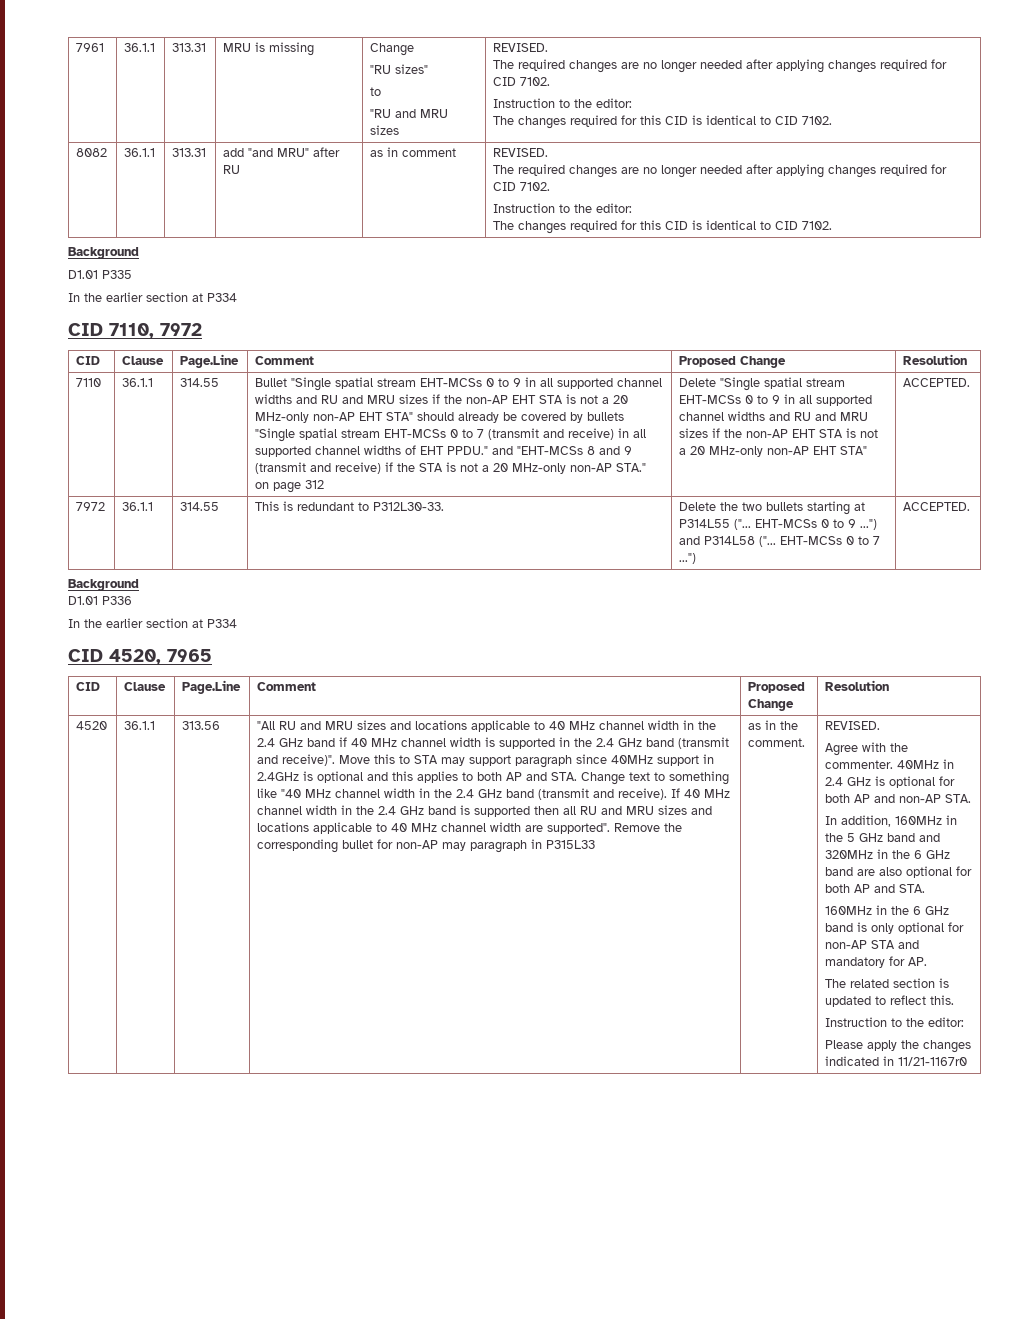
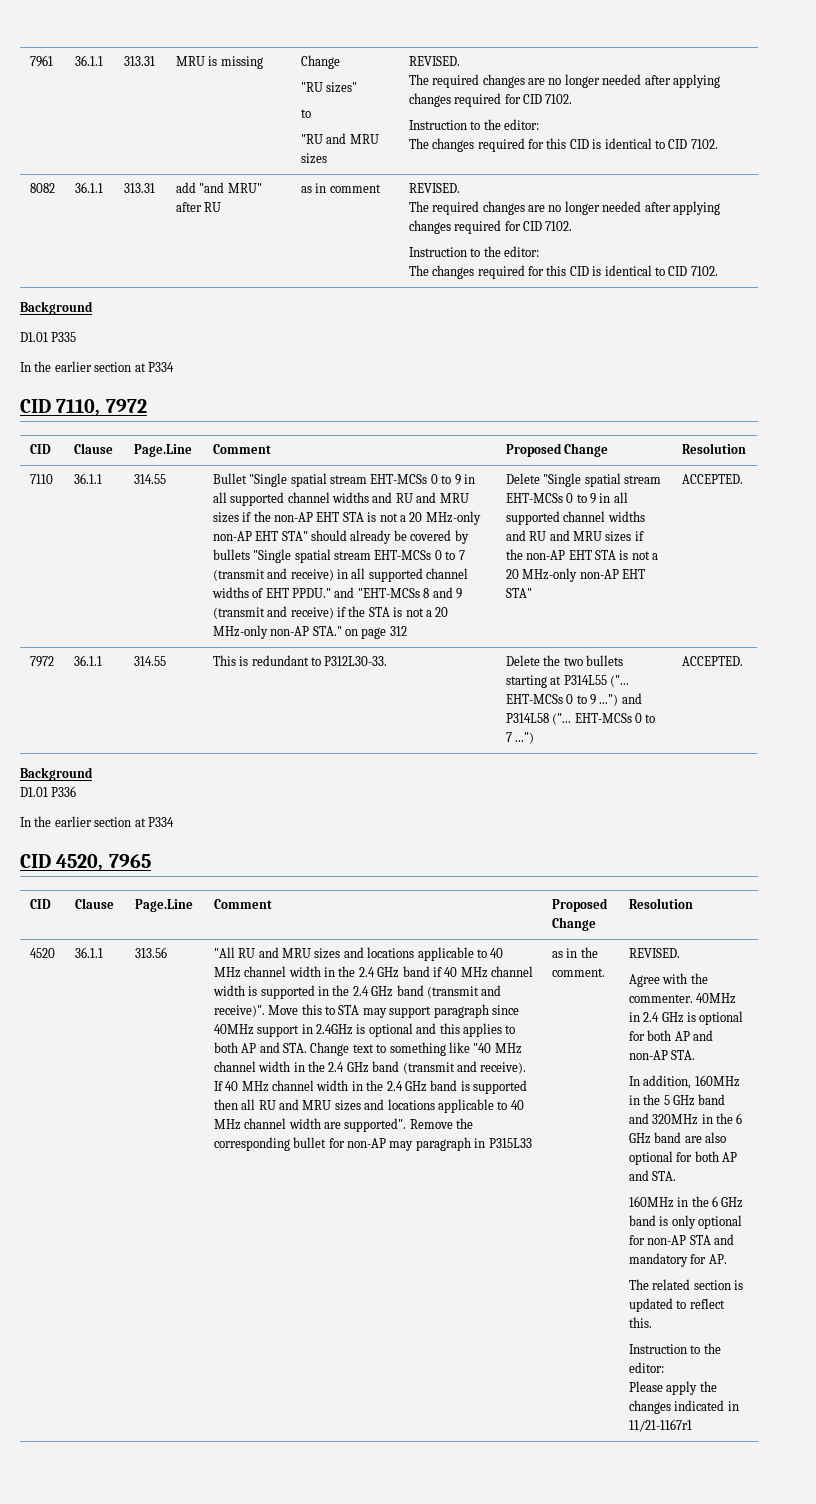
- Please apply the changes indicated in 11/21-1167r0
+ Please apply the changes indicated in 11/21-1167r1

